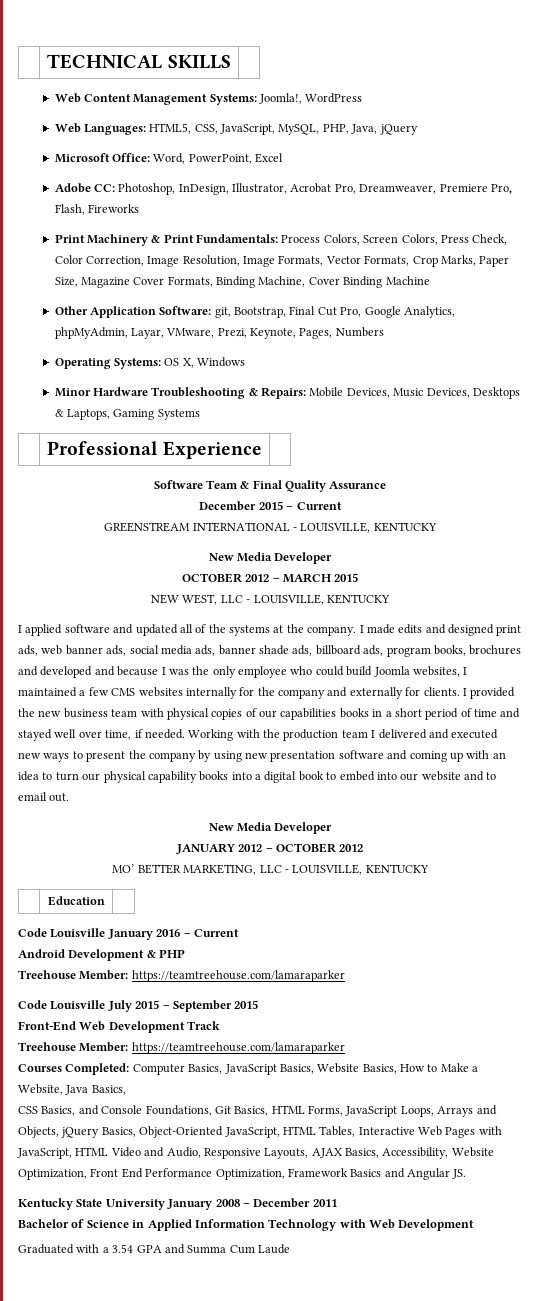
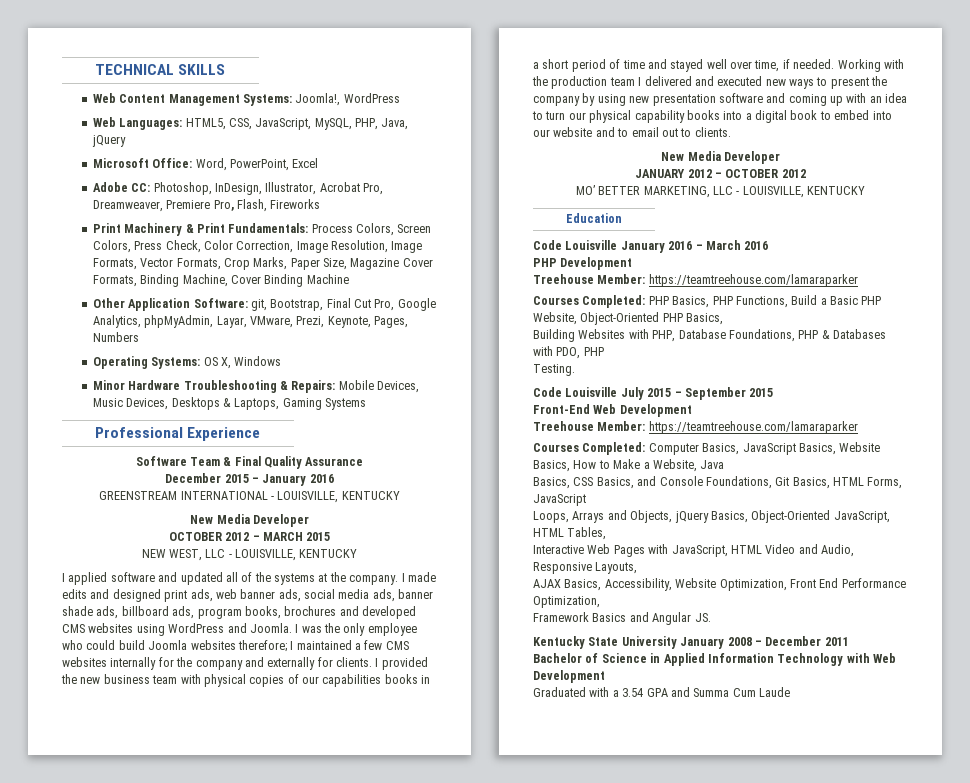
- December 2015 – Current
+ December 2015 – January 2016
- I made edits and designed print ads, web banner ads, social media ads, banner shade ads, billboard ads, program books, brochures and developed and because I was the only employee who could build Joomla websites, I maintained a few CMS websites internally for the company and externally for clients.
+ I made edits and designed print ads, web banner ads, social media ads, banner shade ads, billboard ads, program books, brochures and developed CMS websites using WordPress and Joomla. I was the only employee who could build Joomla websites therefore; I maintained a few CMS websites internally for the company and externally for clients.
- Working with the production team I delivered and executed new ways to present the company by using new presentation software and coming up with an idea to turn our physical capability books into a digital book to embed into our website and to email out.
+ Working with the production team I delivered and executed new ways to present the company by using new presentation software and coming up with an idea to turn our physical capability books into a digital book to embed into our website and to email out to clients.
- Code Louisville January 2016 – Current
- Android Development & PHP
+ Code Louisville January 2016 – March 2016
+ PHP Development
  Treehouse Member: https://teamtreehouse.com/lamaraparker
+ Courses Completed: PHP Basics, PHP Functions, Build a Basic PHP Website, Object-Oriented PHP Basics,
+ Building Websites with PHP, Database Foundations, PHP & Databases with PDO, PHP
+ Testing.
- Front-End Web Development Track
+ Front-End Web Development
- Courses Completed: Computer Basics, JavaScript Basics, Website Basics, How to Make a Website, Java Basics,
- CSS Basics, and Console Foundations, Git Basics, HTML Forms, JavaScript Loops, Arrays and Objects, jQuery Basics, Object-Oriented JavaScript, HTML Tables, Interactive Web Pages with JavaScript, HTML Video and Audio, Responsive Layouts, AJAX Basics, Accessibility, Website Optimization, Front End Performance Optimization, Framework Basics and Angular JS.
+ Courses Completed: Computer Basics, JavaScript Basics, Website Basics, How to Make a Website, Java
+ Basics, CSS Basics, and Console Foundations, Git Basics, HTML Forms, JavaScript
+ Loops, Arrays and Objects, jQuery Basics, Object-Oriented JavaScript, HTML Tables,
+ Interactive Web Pages with JavaScript, HTML Video and Audio, Responsive Layouts,
+ AJAX Basics, Accessibility, Website Optimization, Front End Performance Optimization,
+ Framework Basics and Angular JS.

